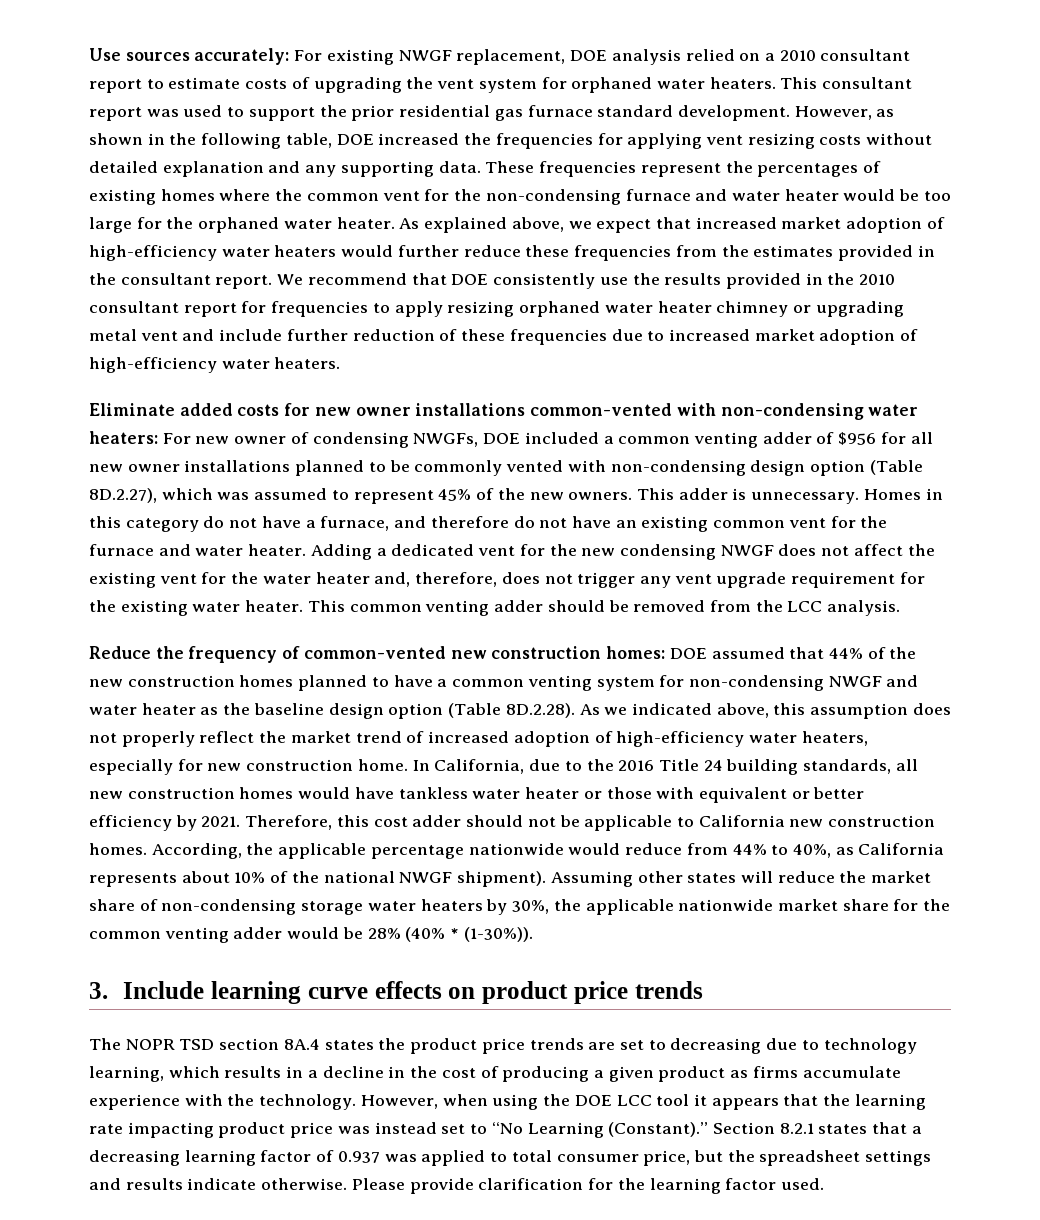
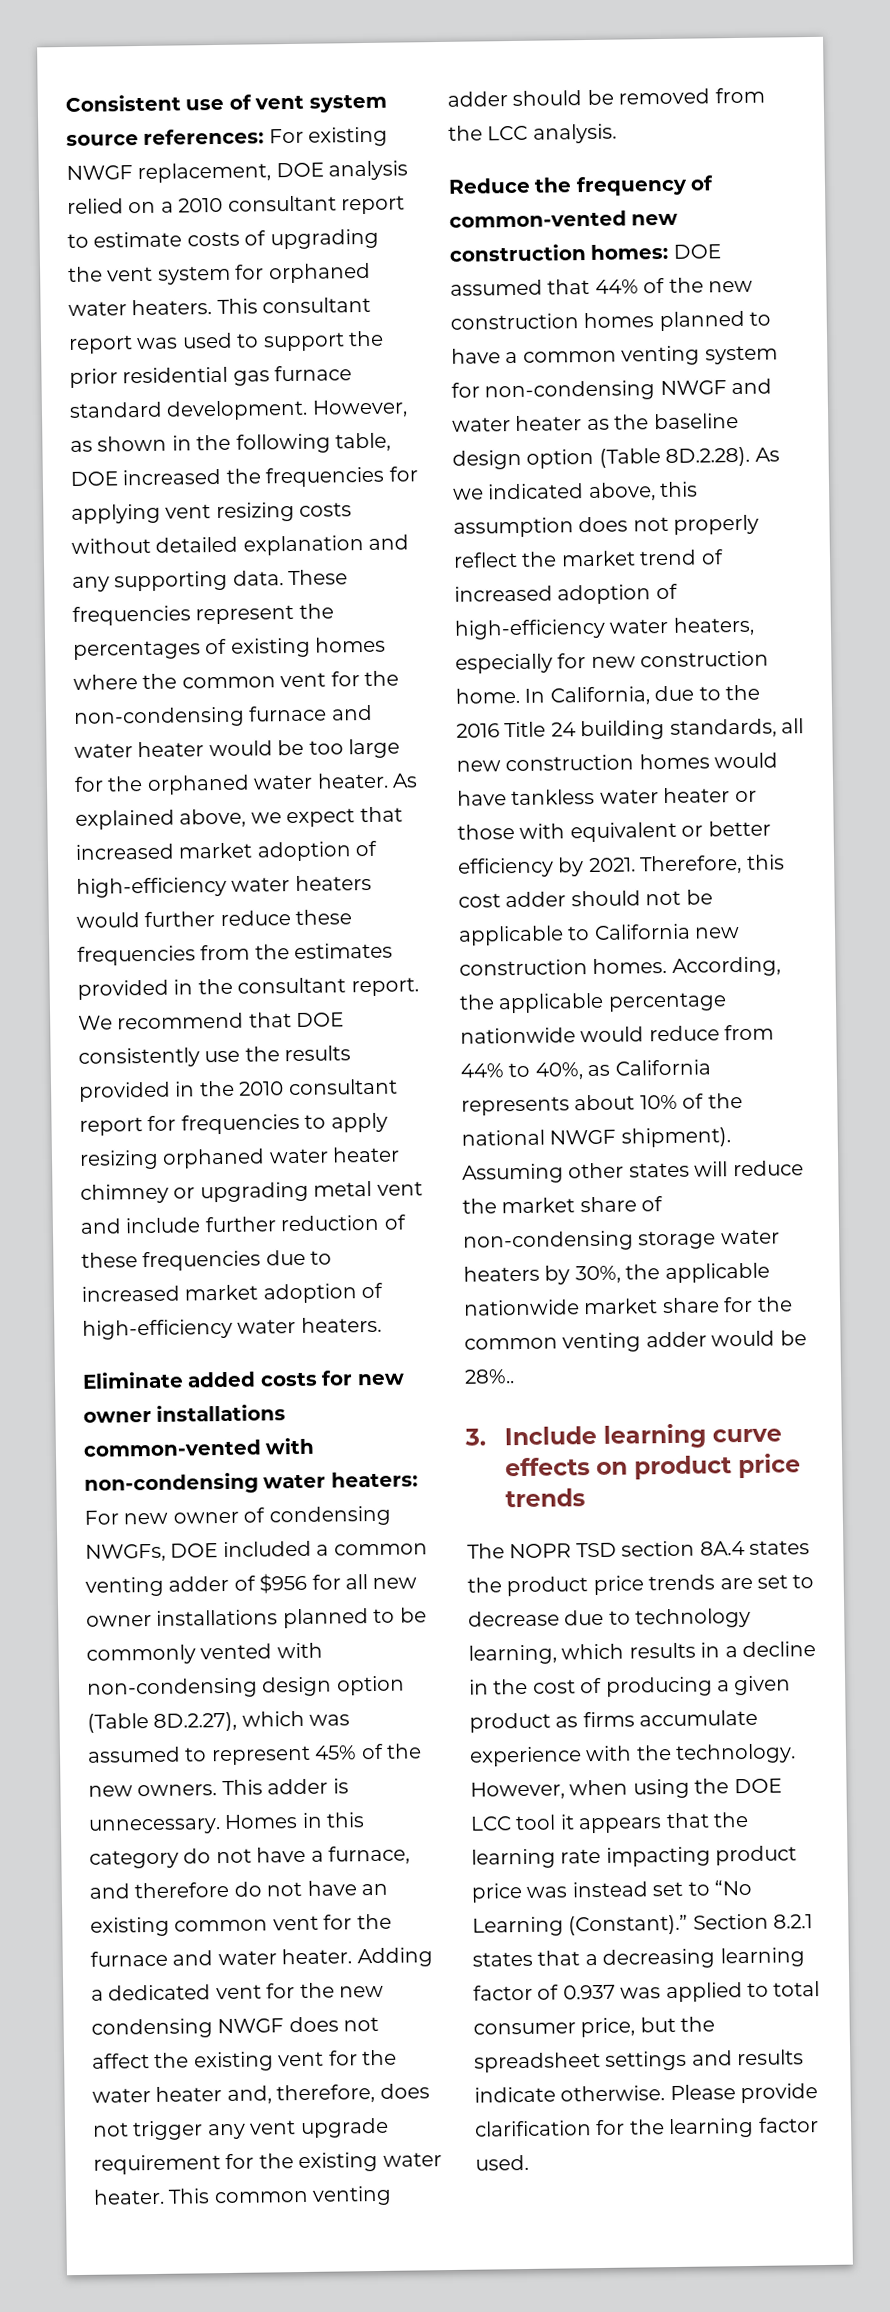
- Use sources accurately: For existing NWGF replacement, DOE analysis relied on a 2010 consultant report to estimate costs of upgrading the vent system for orphaned water heaters.
+ Consistent use of vent system source references: For existing NWGF replacement, DOE analysis relied on a 2010 consultant report to estimate costs of upgrading the vent system for orphaned water heaters.
- Assuming other states will reduce the market share of non-condensing storage water heaters by 30%, the applicable nationwide market share for the common venting adder would be 28% (40% * (1-30%)).
+ Assuming other states will reduce the market share of non-condensing storage water heaters by 30%, the applicable nationwide market share for the common venting adder would be 28%..
- The NOPR TSD section 8A.4 states the product price trends are set to decreasing due to technology learning, which results in a decline in the cost of producing a given product as firms accumulate experience with the technology.
+ The NOPR TSD section 8A.4 states the product price trends are set to decrease due to technology learning, which results in a decline in the cost of producing a given product as firms accumulate experience with the technology.

